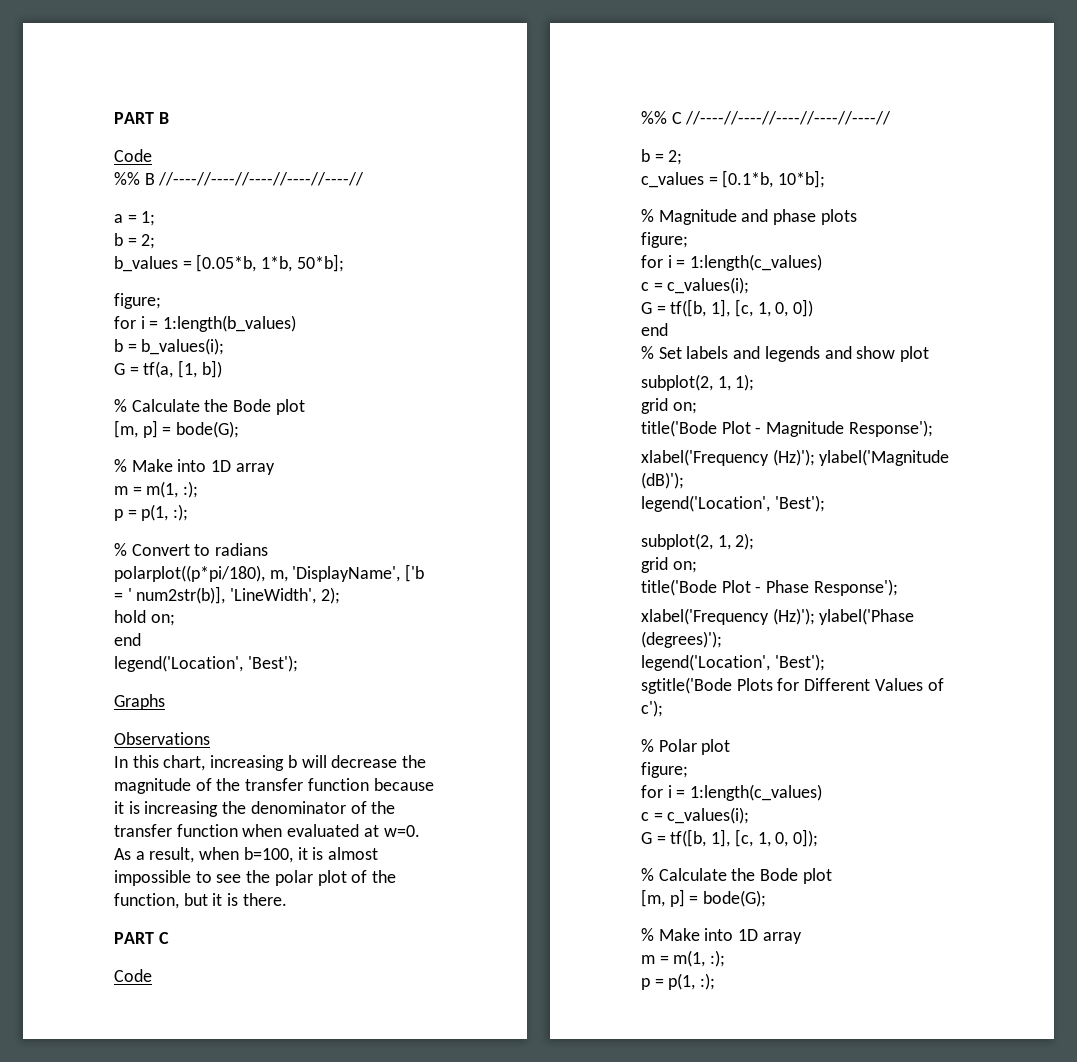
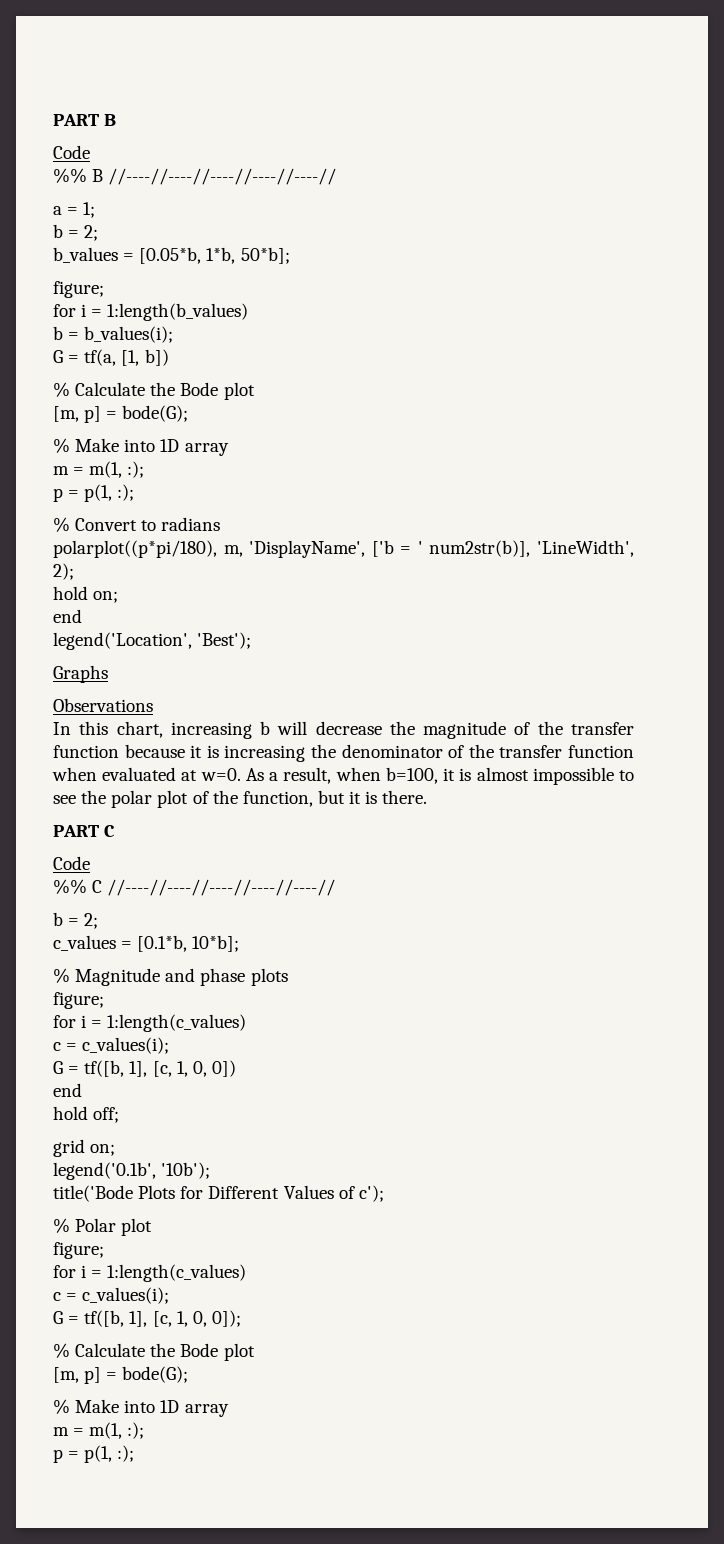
- % Set labels and legends and show plot
- subplot(2, 1, 1);
+ hold off;
  grid on;
- title('Bode Plot - Magnitude Response');
- xlabel('Frequency (Hz)'); ylabel('Magnitude (dB)');
- legend('Location', 'Best');
- subplot(2, 1, 2);
- grid on;
- title('Bode Plot - Phase Response');
- xlabel('Frequency (Hz)'); ylabel('Phase (degrees)');
- legend('Location', 'Best');
- sgtitle('Bode Plots for Different Values of c');
+ legend('0.1b', '10b');
+ title('Bode Plots for Different Values of c');

